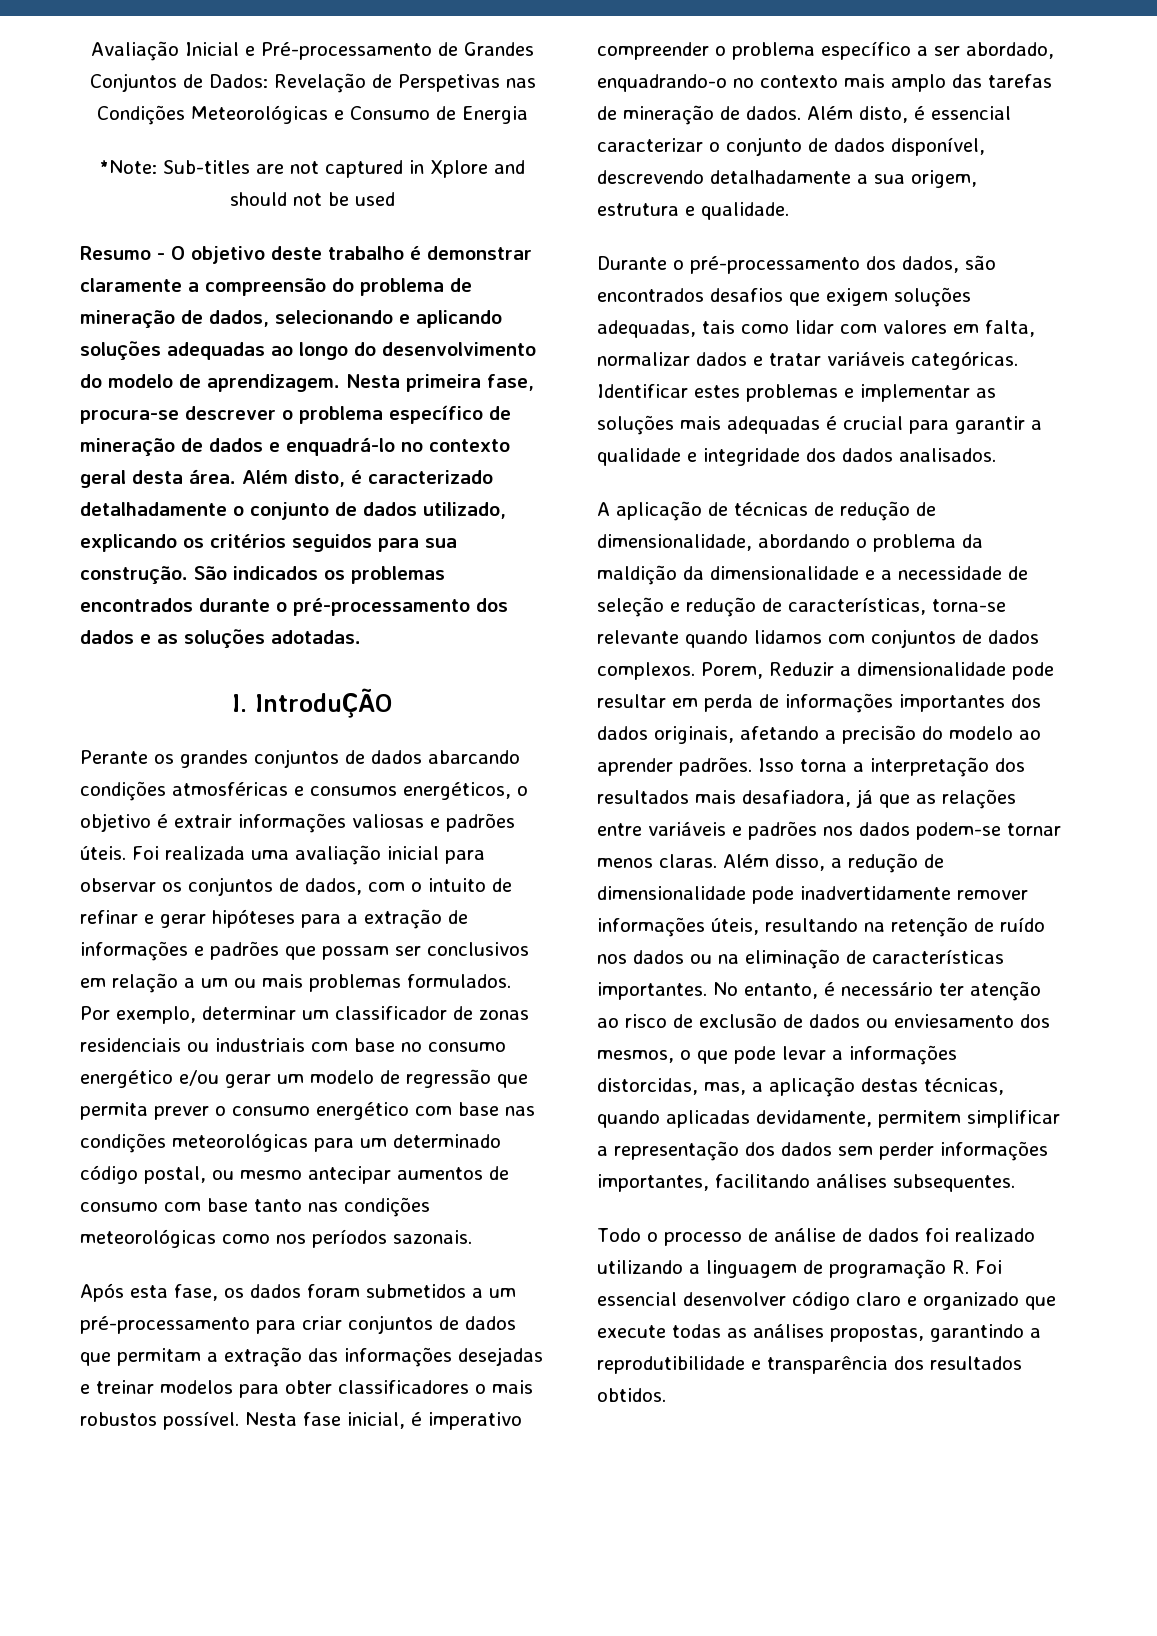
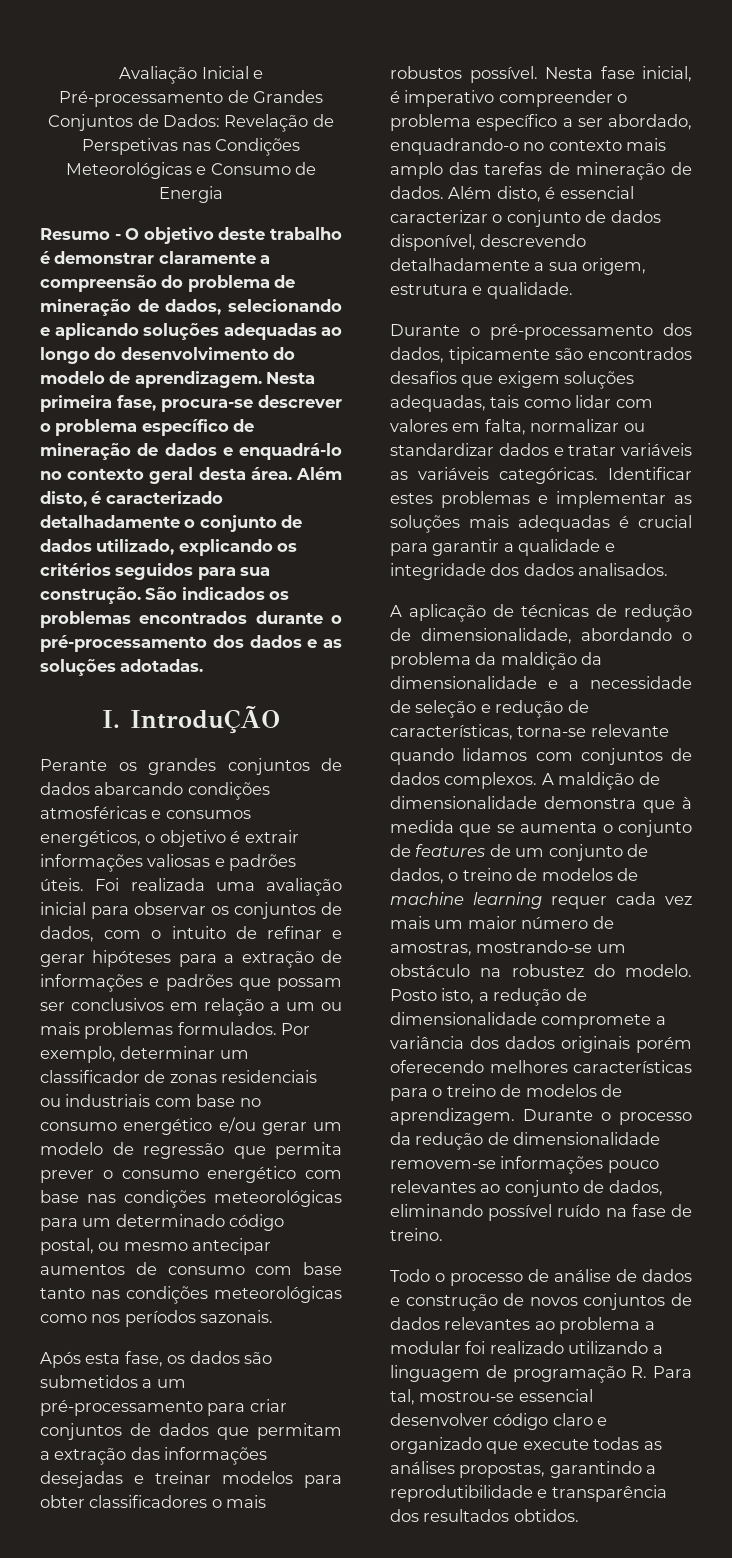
- *Note: Sub-titles are not captured in Xplore and should not be used
- Após esta fase, os dados foram submetidos a um pré-processamento para criar conjuntos de dados que permitam a extração das informações desejadas e treinar modelos para obter classificadores o mais robustos possível.
+ Após esta fase, os dados são submetidos a um pré-processamento para criar conjuntos de dados que permitam a extração das informações desejadas e treinar modelos para obter classificadores o mais robustos possível.
- Durante o pré-processamento dos dados, são encontrados desafios que exigem soluções adequadas, tais como lidar com valores em falta, normalizar dados e tratar variáveis categóricas.
+ Durante o pré-processamento dos dados, tipicamente são encontrados desafios que exigem soluções adequadas, tais como lidar com valores em falta, normalizar ou standardizar dados e tratar variáveis as variáveis categóricas.
- Porem, Reduzir a dimensionalidade pode resultar em perda de informações importantes dos dados originais, afetando a precisão do modelo ao aprender padrões. Isso torna a interpretação dos resultados mais desafiadora, já que as relações entre variáveis e padrões nos dados podem-se tornar menos claras. Além disso, a redução de dimensionalidade pode inadvertidamente remover informações úteis, resultando na retenção de ruído nos dados ou na eliminação de características importantes. No entanto, é necessário ter atenção ao risco de exclusão de dados ou enviesamento dos mesmos, o que pode levar a informações distorcidas, mas, a aplicação destas técnicas, quando aplicadas devidamente, permitem simplificar a representação dos dados sem perder informações importantes, facilitando análises subsequentes.
+ A maldição de dimensionalidade demonstra que à medida que se aumenta o conjunto de features de um conjunto de dados, o treino de modelos de machine learning requer cada vez mais um maior número de amostras, mostrando-se um obstáculo na robustez do modelo. Posto isto, a redução de dimensionalidade compromete a variância dos dados originais porém oferecendo melhores características para o treino de modelos de aprendizagem. Durante o processo da redução de dimensionalidade removem-se informações pouco relevantes ao conjunto de dados, eliminando possível ruído na fase de treino.
- Todo o processo de análise de dados foi realizado utilizando a linguagem de programação R. Foi essencial desenvolver código claro e organizado que execute todas as análises propostas, garantindo a reprodutibilidade e transparência dos resultados obtidos.
+ Todo o processo de análise de dados e construção de novos conjuntos de dados relevantes ao problema a modular foi realizado utilizando a linguagem de programação R. Para tal, mostrou-se essencial desenvolver código claro e organizado que execute todas as análises propostas, garantindo a reprodutibilidade e transparência dos resultados obtidos.

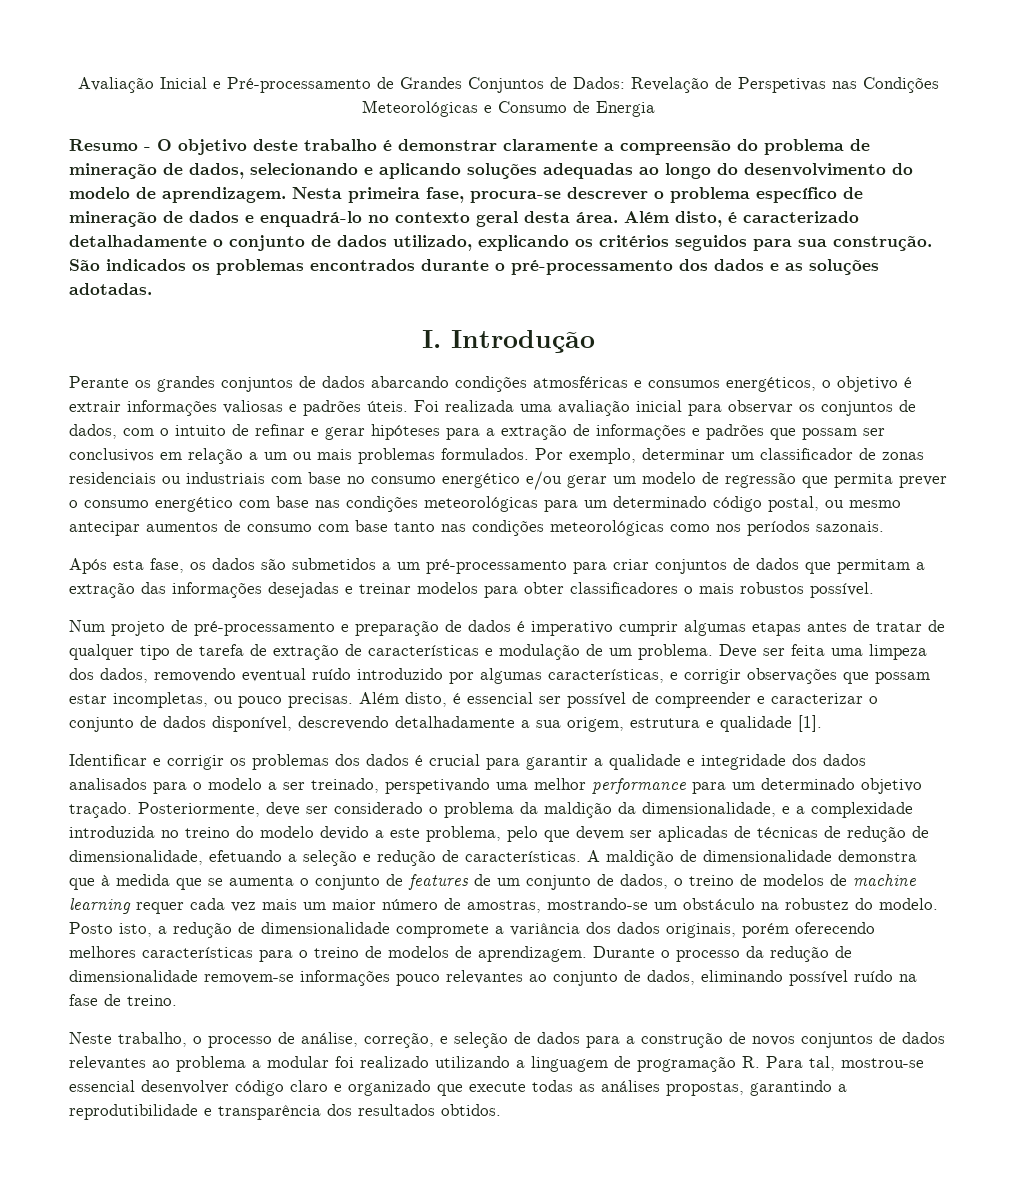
- I. IntroduÇÃO
+ I. Introdução
- Após esta fase, os dados são submetidos a um pré-processamento para criar conjuntos de dados que permitam a extração das informações desejadas e treinar modelos para obter classificadores o mais robustos possível. Nesta fase inicial, é imperativo compreender o problema específico a ser abordado, enquadrando-o no contexto mais amplo das tarefas de mineração de dados. Além disto, é essencial caracterizar o conjunto de dados disponível, descrevendo detalhadamente a sua origem, estrutura e qualidade.
- Durante o pré-processamento dos dados, tipicamente são encontrados desafios que exigem soluções adequadas, tais como lidar com valores em falta, normalizar ou standardizar dados e tratar variáveis as variáveis categóricas. Identificar estes problemas e implementar as soluções mais adequadas é crucial para garantir a qualidade e integridade dos dados analisados.
- A aplicação de técnicas de redução de dimensionalidade, abordando o problema da maldição da dimensionalidade e a necessidade de seleção e redução de características, torna-se relevante quando lidamos com conjuntos de dados complexos.
+ Após esta fase, os dados são submetidos a um pré-processamento para criar conjuntos de dados que permitam a extração das informações desejadas e treinar modelos para obter classificadores o mais robustos possível.
+ Num projeto de pré-processamento e preparação de dados é imperativo cumprir algumas etapas antes de tratar de qualquer tipo de tarefa de extração de características e modulação de um problema. Deve ser feita uma limpeza dos dados, removendo eventual ruído introduzido por algumas características, e corrigir observações que possam estar incompletas, ou pouco precisas. Além disto, é essencial ser possível de compreender e caracterizar o conjunto de dados disponível, descrevendo detalhadamente a sua origem, estrutura e qualidade [1].
+ Identificar e corrigir os problemas dos dados é crucial para garantir a qualidade e integridade dos dados analisados para o modelo a ser treinado, perspetivando uma melhor performance para um determinado objetivo traçado. Posteriormente, deve ser considerado o problema da maldição da dimensionalidade, e a complexidade introduzida no treino do modelo devido a este problema, pelo que devem ser aplicadas de técnicas de redução de dimensionalidade, efetuando a seleção e redução de características.
- Posto isto, a redução de dimensionalidade compromete a variância dos dados originais porém oferecendo melhores características para o treino de modelos de aprendizagem.
+ Posto isto, a redução de dimensionalidade compromete a variância dos dados originais, porém oferecendo melhores características para o treino de modelos de aprendizagem.
- Todo o processo de análise de dados e construção de novos conjuntos de dados relevantes ao problema a modular foi realizado utilizando a linguagem de programação R. Para tal, mostrou-se essencial desenvolver código claro e organizado que execute todas as análises propostas, garantindo a reprodutibilidade e transparência dos resultados obtidos.
+ Neste trabalho, o processo de análise, correção, e seleção de dados para a construção de novos conjuntos de dados relevantes ao problema a modular foi realizado utilizando a linguagem de programação R. Para tal, mostrou-se essencial desenvolver código claro e organizado que execute todas as análises propostas, garantindo a reprodutibilidade e transparência dos resultados obtidos.

